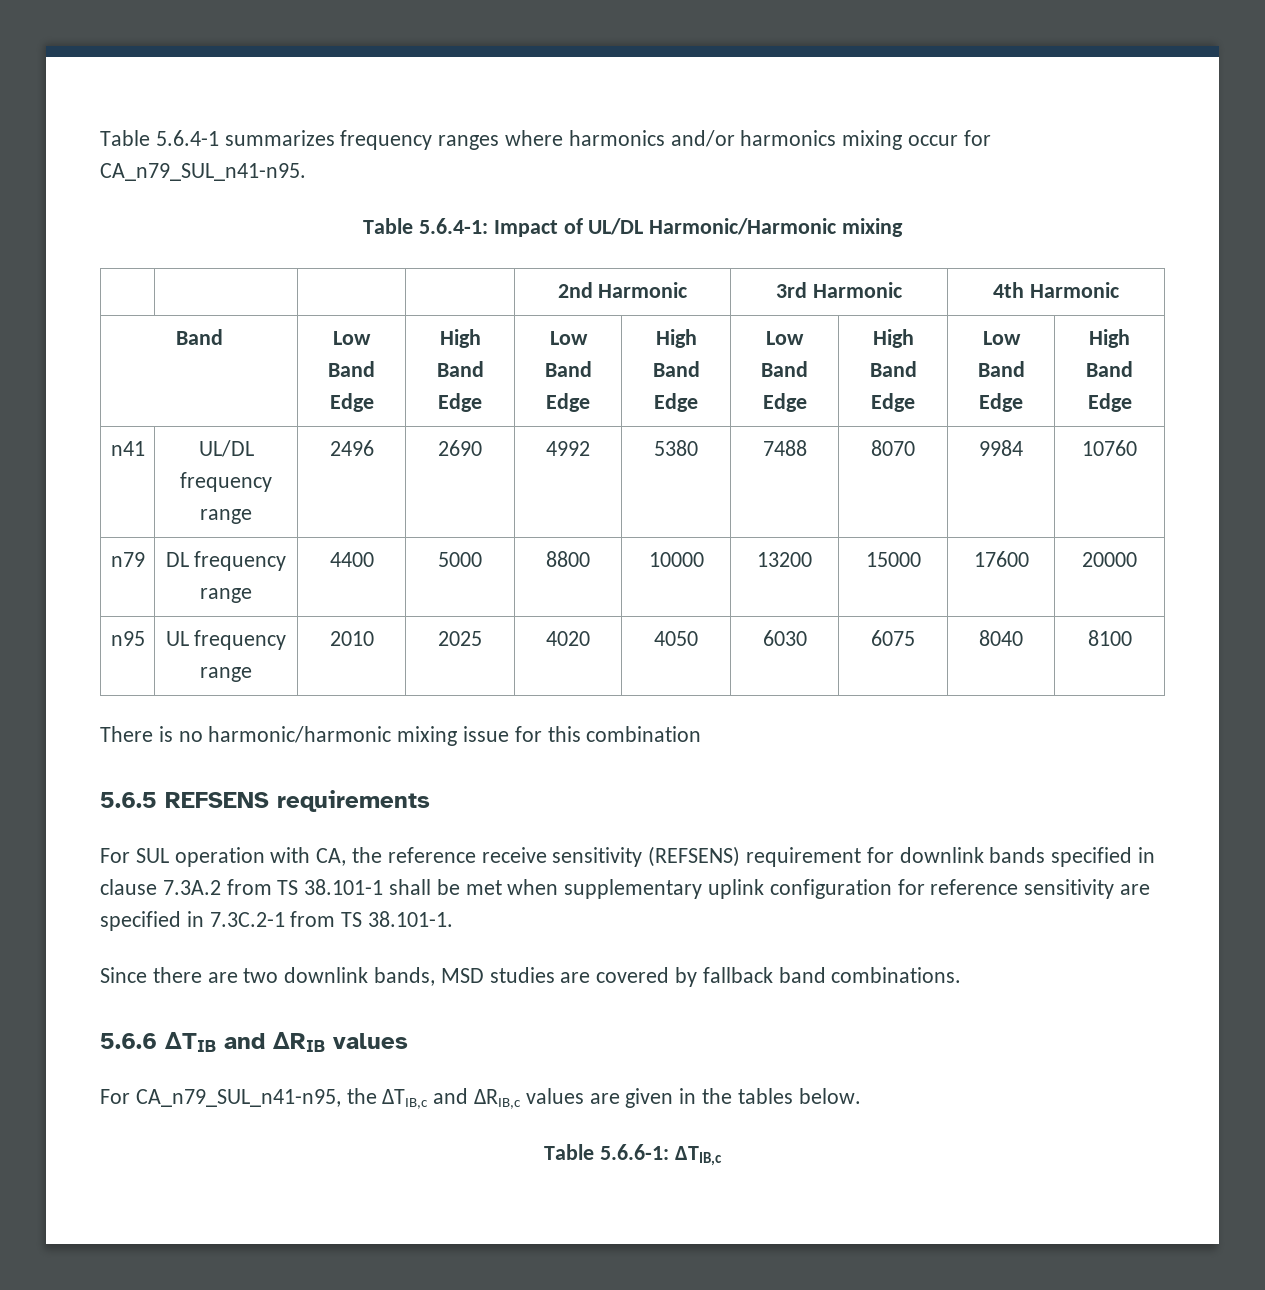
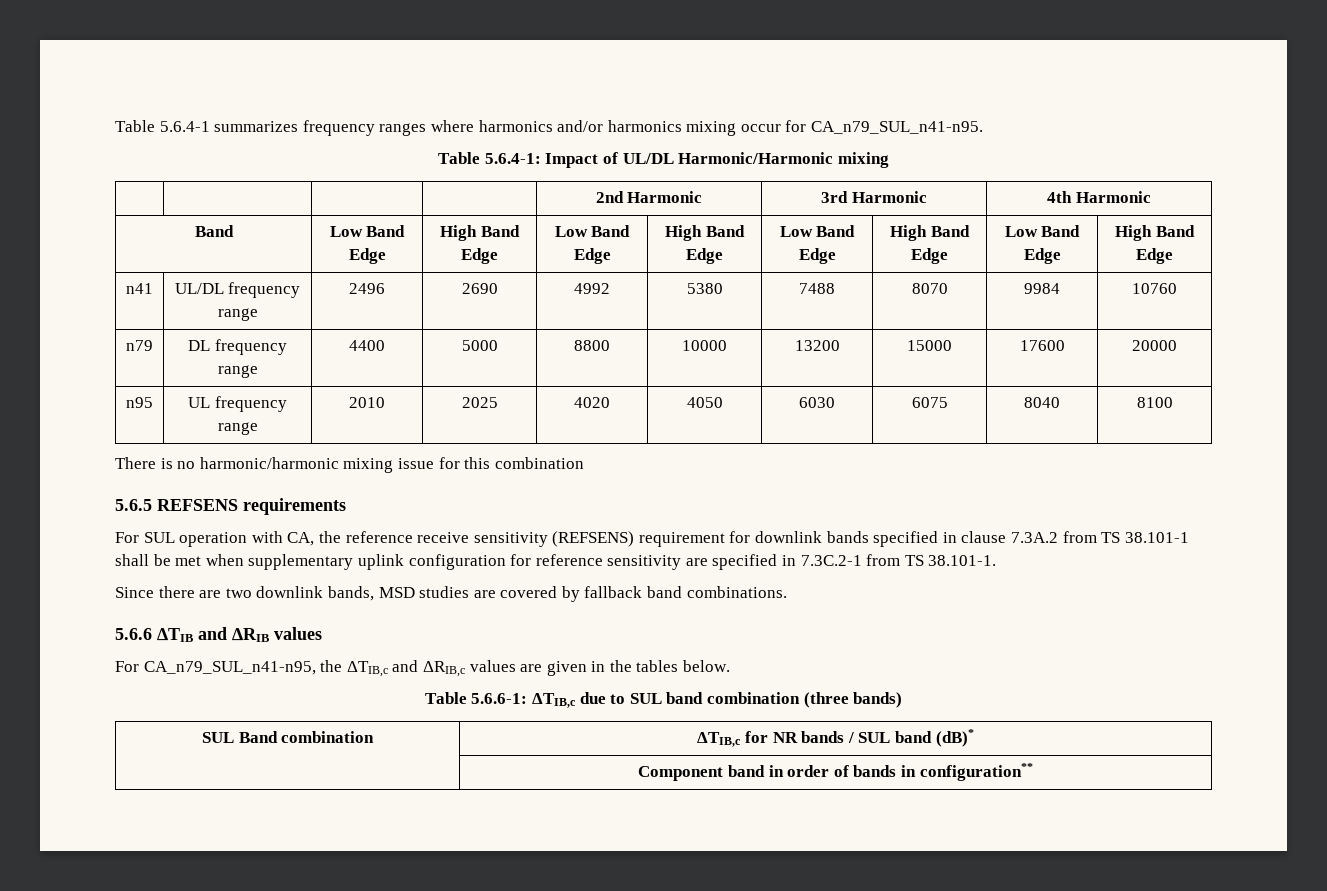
- Table 5.6.6-1: ΔTIB,c
+ Table 5.6.6-1: ΔTIB,c due to SUL band combination (three bands)
+ SUL Band combination | ΔTIB,c for NR bands / SUL band (dB)*
+ | Component band in order of bands in configuration**

